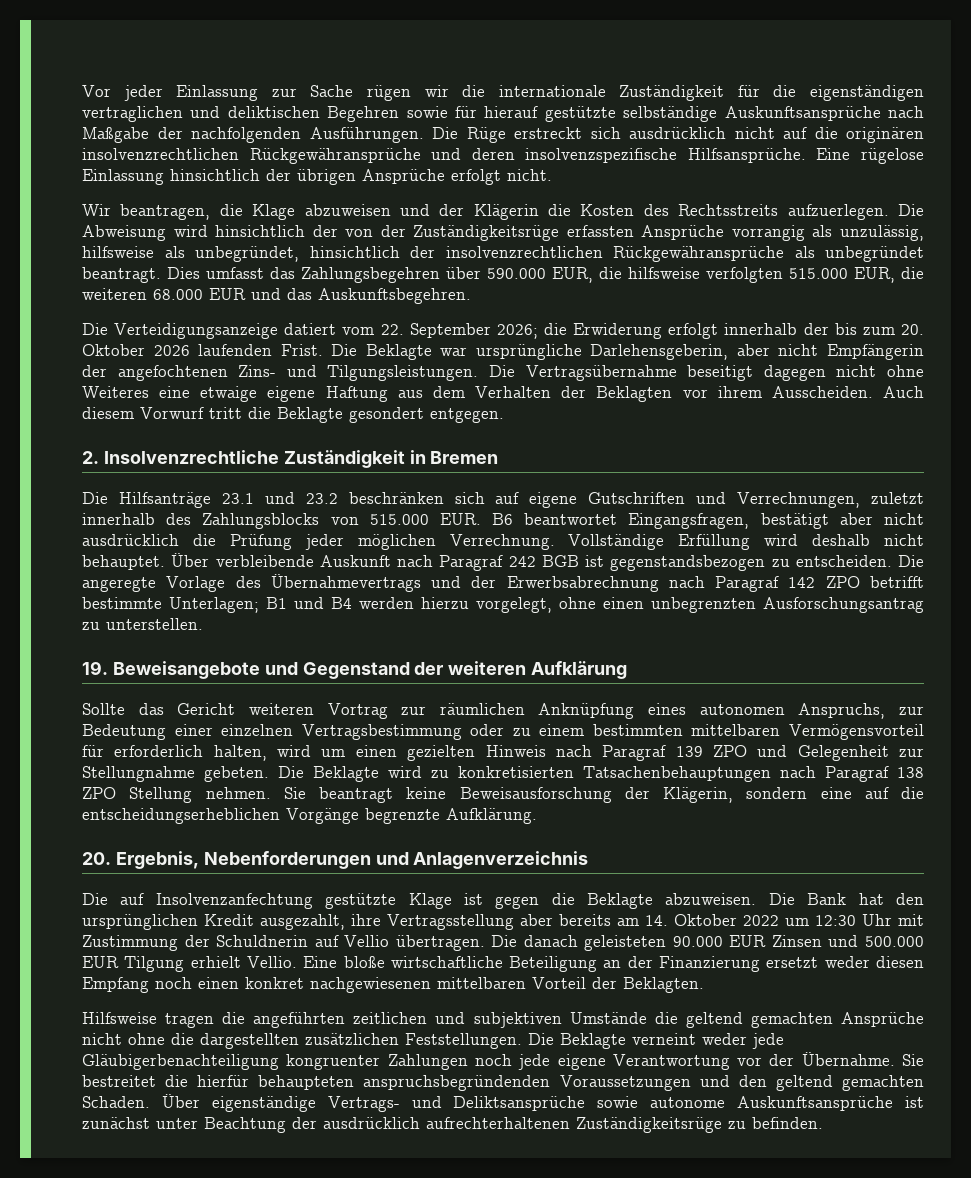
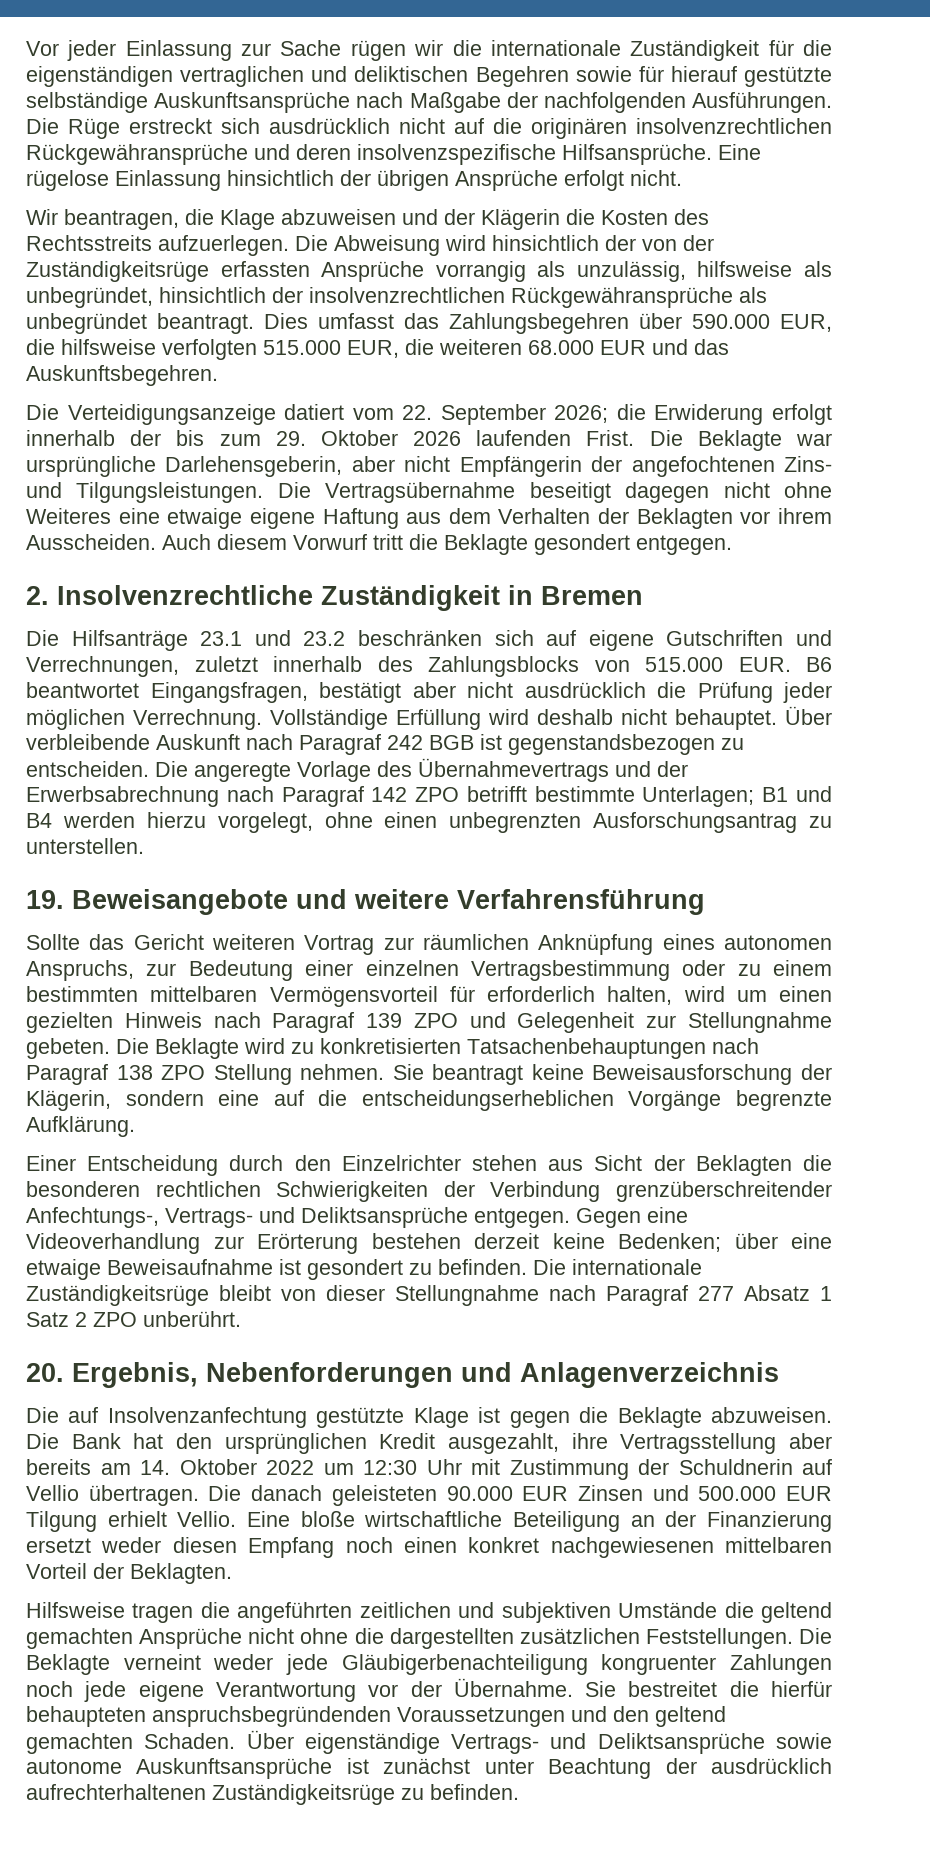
- Die Verteidigungsanzeige datiert vom 22. September 2026; die Erwiderung erfolgt innerhalb der bis zum 20. Oktober 2026 laufenden Frist.
+ Die Verteidigungsanzeige datiert vom 22. September 2026; die Erwiderung erfolgt innerhalb der bis zum 29. Oktober 2026 laufenden Frist.
- 19. Beweisangebote und Gegenstand der weiteren Aufklärung
+ 19. Beweisangebote und weitere Verfahrensführung
+ Einer Entscheidung durch den Einzelrichter stehen aus Sicht der Beklagten die besonderen rechtlichen Schwierigkeiten der Verbindung grenzüberschreitender Anfechtungs-, Vertrags- und Deliktsansprüche entgegen. Gegen eine Videoverhandlung zur Erörterung bestehen derzeit keine Bedenken; über eine etwaige Beweisaufnahme ist gesondert zu befinden. Die internationale Zuständigkeitsrüge bleibt von dieser Stellungnahme nach Paragraf 277 Absatz 1 Satz 2 ZPO unberührt.

